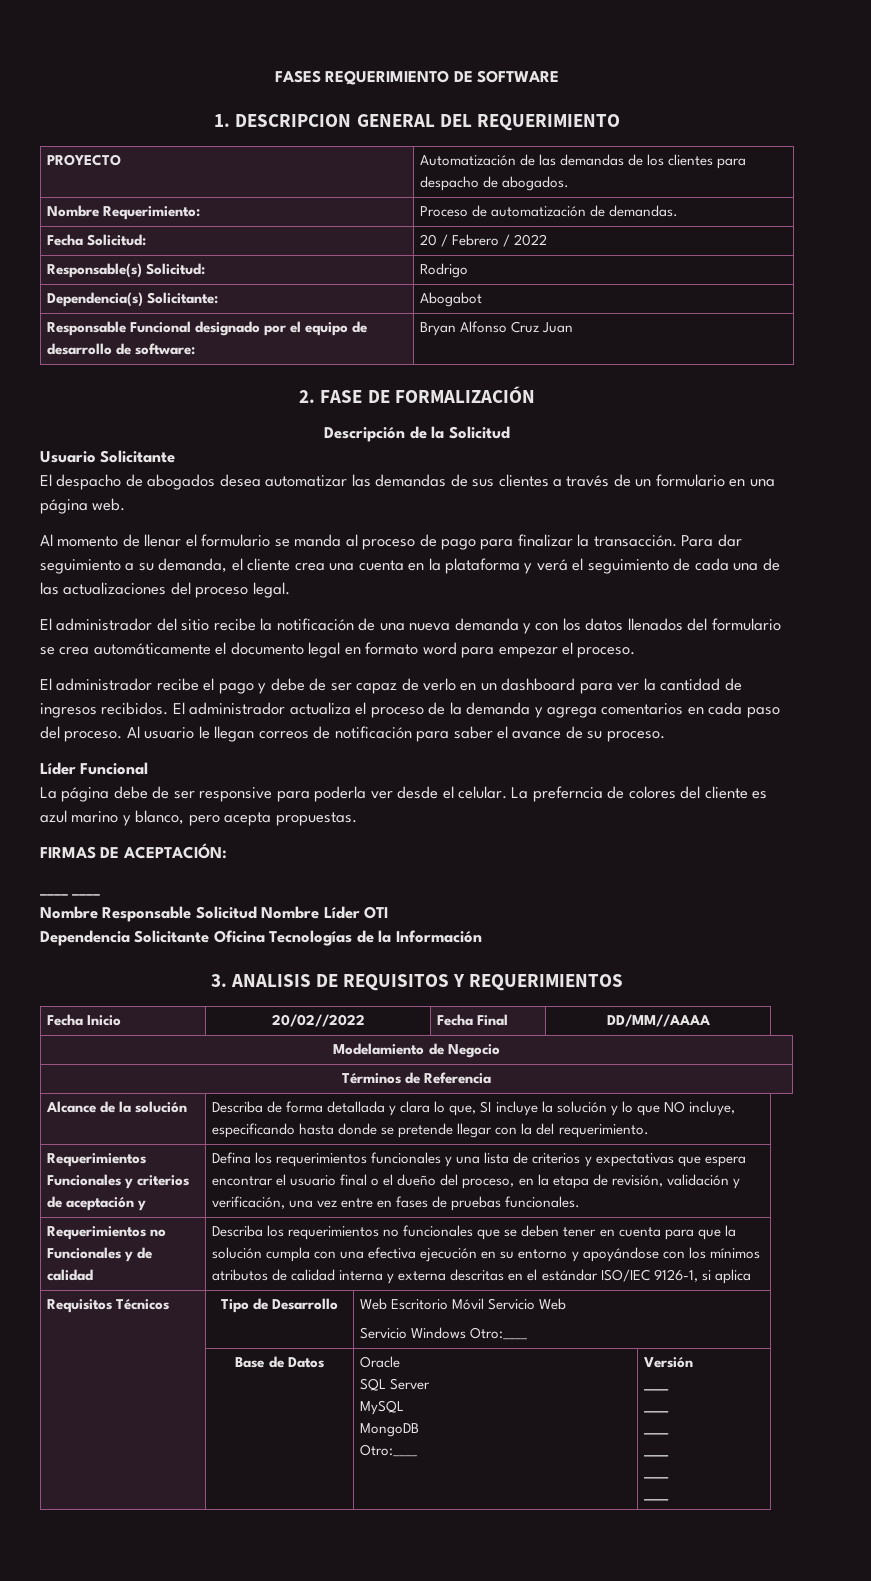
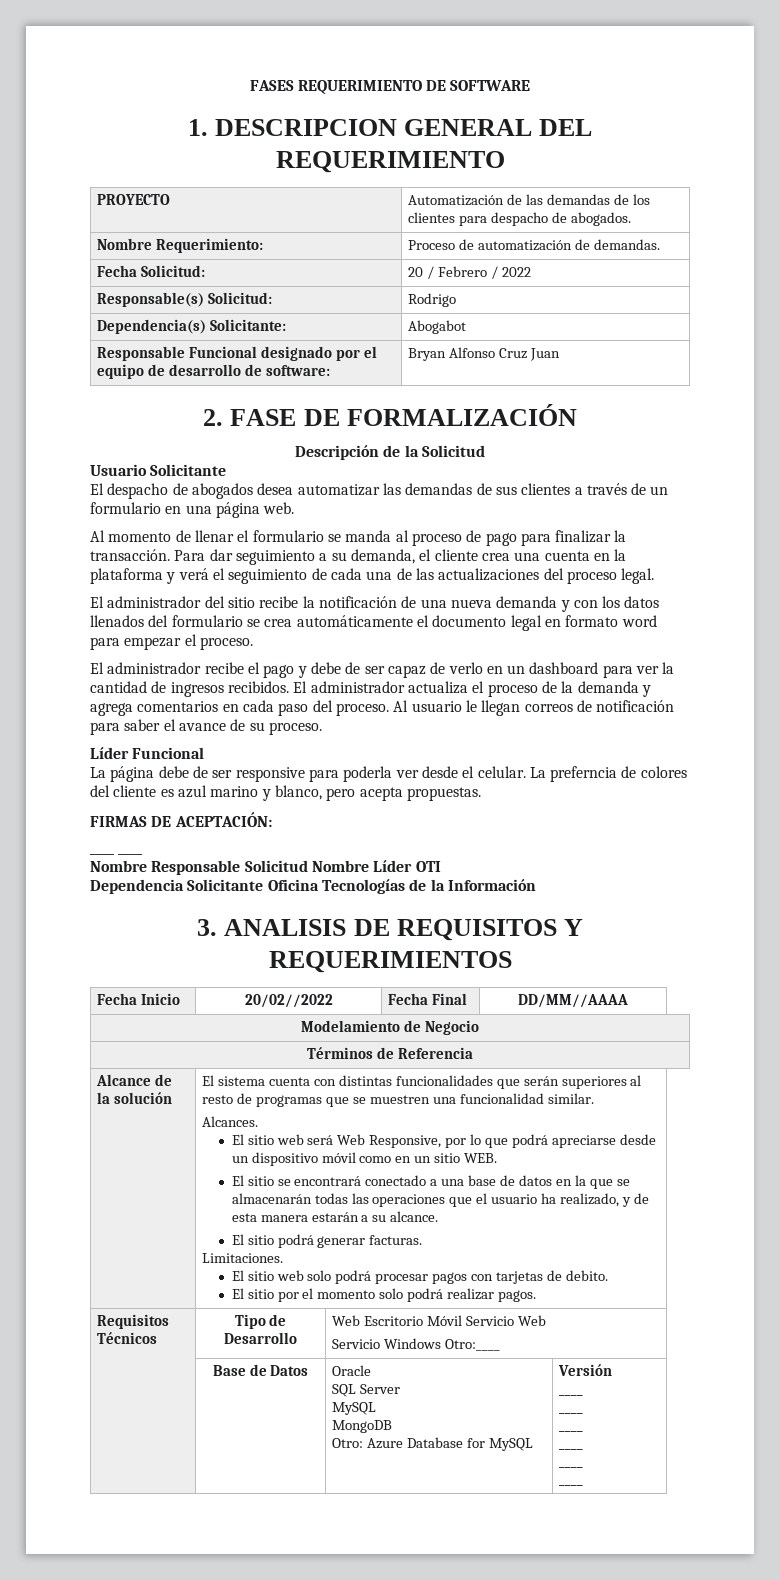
- Describa de forma detallada y clara lo que, SI incluye la solución y lo que NO incluye, especificando hasta donde se pretende llegar con la del requerimiento.
- Requerimientos Funcionales y criterios de aceptación y | Defina los requerimientos funcionales y una lista de criterios y expectativas que espera encontrar el usuario final o el dueño del proceso, en la etapa de revisión, validación y verificación, una vez entre en fases de pruebas funcionales.
- Requerimientos no Funcionales y de calidad | Describa los requerimientos no funcionales que se deben tener en cuenta para que la solución cumpla con una efectiva ejecución en su entorno y apoyándose con los mínimos atributos de calidad interna y externa descritas en el estándar ISO/IEC 9126-1, si aplica
+ El sistema cuenta con distintas funcionalidades que serán superiores al resto de programas que se muestren una funcionalidad similar.
+ Alcances.
+ El sitio web será Web Responsive, por lo que podrá apreciarse desde un dispositivo móvil como en un sitio WEB.
+ El sitio se encontrará conectado a una base de datos en la que se almacenarán todas las operaciones que el usuario ha realizado, y de esta manera estarán a su alcance.
+ El sitio podrá generar facturas.
+ Limitaciones.
+ El sitio web solo podrá procesar pagos con tarjetas de debito.
+ El sitio por el momento solo podrá realizar pagos.
  | Base de Datos | Oracle
  SQL Server
  MySQL
  MongoDB
- Otro:____ | Versión
+ Otro: Azure Database for MySQL | Versión

